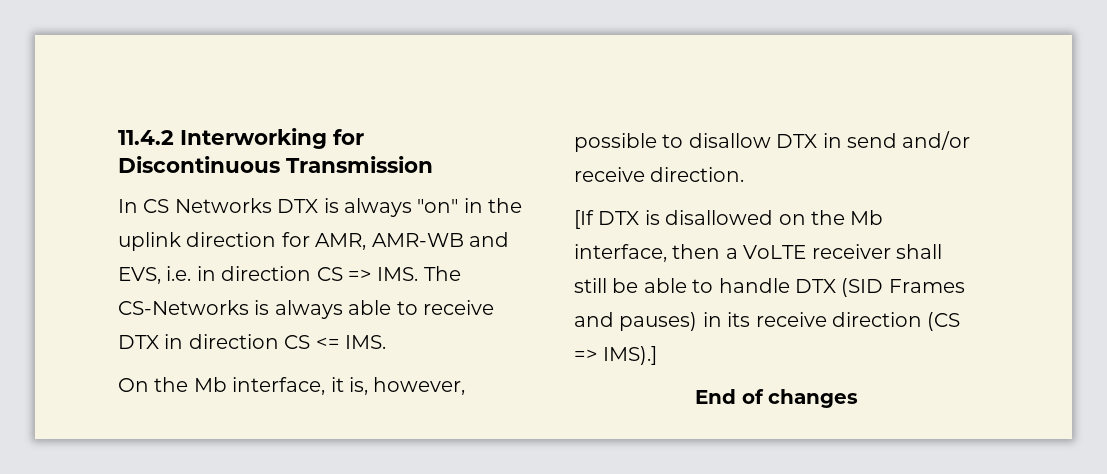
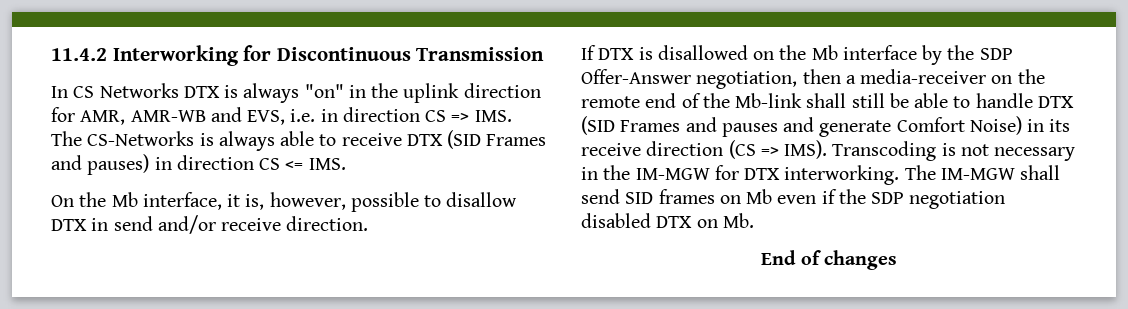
- In CS Networks DTX is always "on" in the uplink direction for AMR, AMR-WB and EVS, i.e. in direction CS => IMS. The CS-Networks is always able to receive DTX in direction CS <= IMS.
+ In CS Networks DTX is always "on" in the uplink direction for AMR, AMR-WB and EVS, i.e. in direction CS => IMS. The CS-Networks is always able to receive DTX (SID Frames and pauses) in direction CS <= IMS.
- [If DTX is disallowed on the Mb interface, then a VoLTE receiver shall still be able to handle DTX (SID Frames and pauses) in its receive direction (CS => IMS).]
+ If DTX is disallowed on the Mb interface by the SDP Offer-Answer negotiation, then a media-receiver on the remote end of the Mb-link shall still be able to handle DTX (SID Frames and pauses and generate Comfort Noise) in its receive direction (CS => IMS). Transcoding is not necessary in the IM-MGW for DTX interworking. The IM-MGW shall send SID frames on Mb even if the SDP negotiation disabled DTX on Mb.

